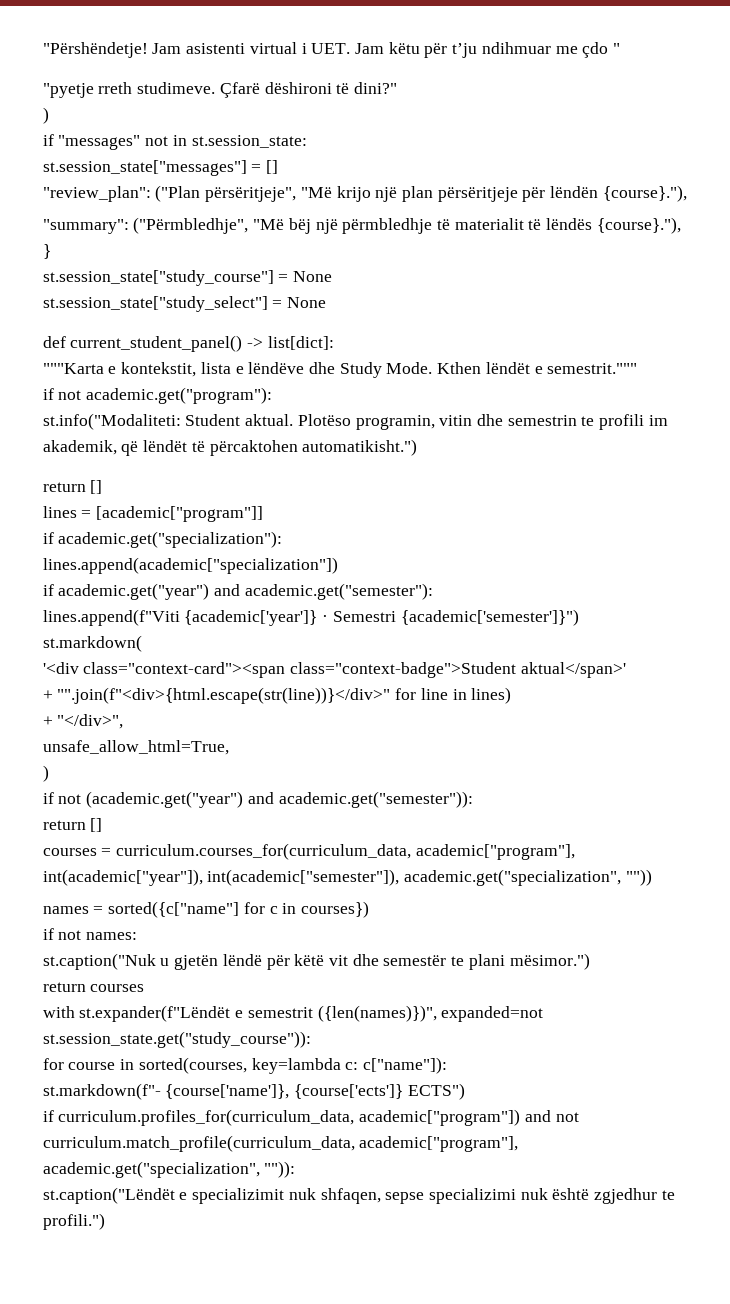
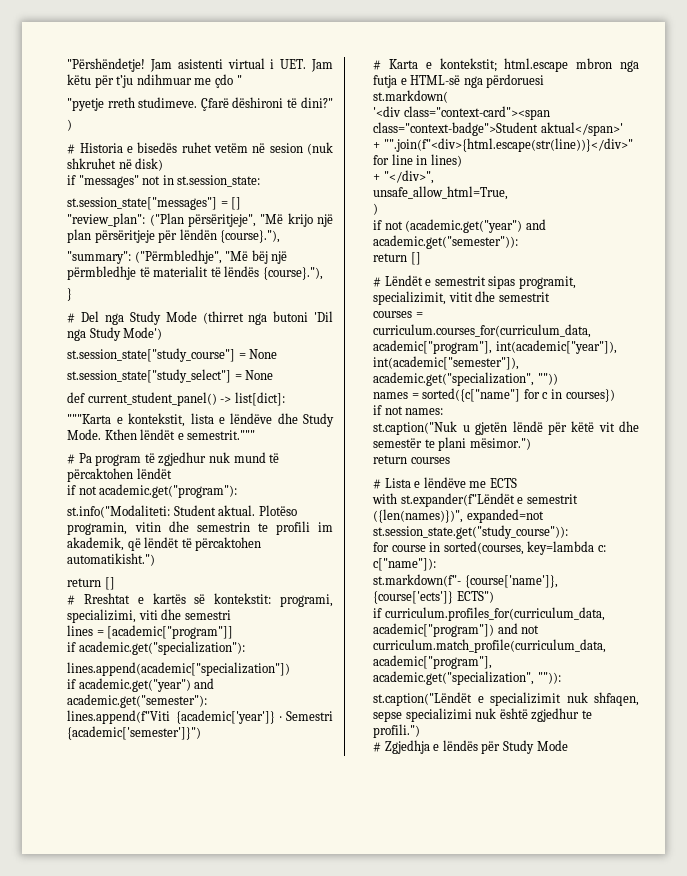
+ # Historia e bisedës ruhet vetëm në sesion (nuk shkruhet në disk)
+ # Del nga Study Mode (thirret nga butoni 'Dil nga Study Mode')
+ # Pa program të zgjedhur nuk mund të përcaktohen lëndët
+ # Rreshtat e kartës së kontekstit: programi, specializimi, viti dhe semestri
+ # Karta e kontekstit; html.escape mbron nga futja e HTML-së nga përdoruesi
+ # Lëndët e semestrit sipas programit, specializimit, vitit dhe semestrit
+ # Lista e lëndëve me ECTS
+ # Zgjedhja e lëndës për Study Mode

